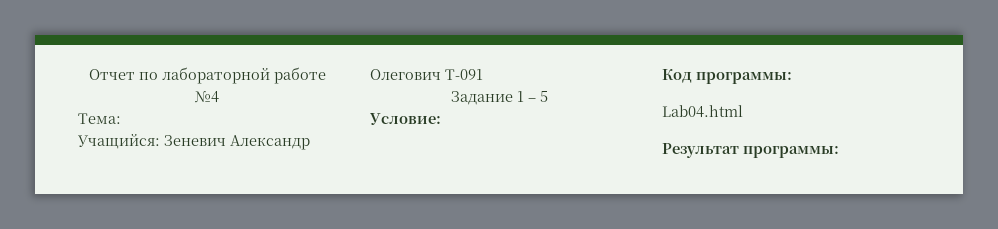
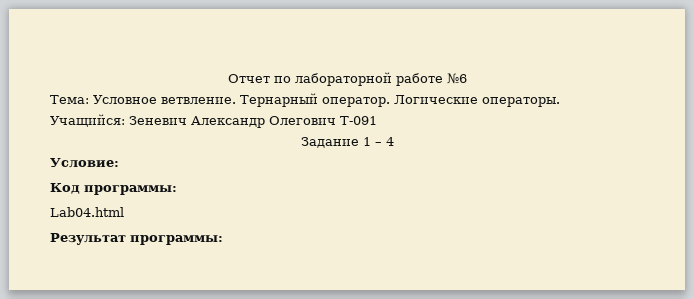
- Отчет по лабораторной работе №4
+ Отчет по лабораторной работе №6
- Тема:
+ Тема: Условное ветвление. Тернарный оператор. Логические операторы.
- Задание 1 – 5
+ Задание 1 – 4

